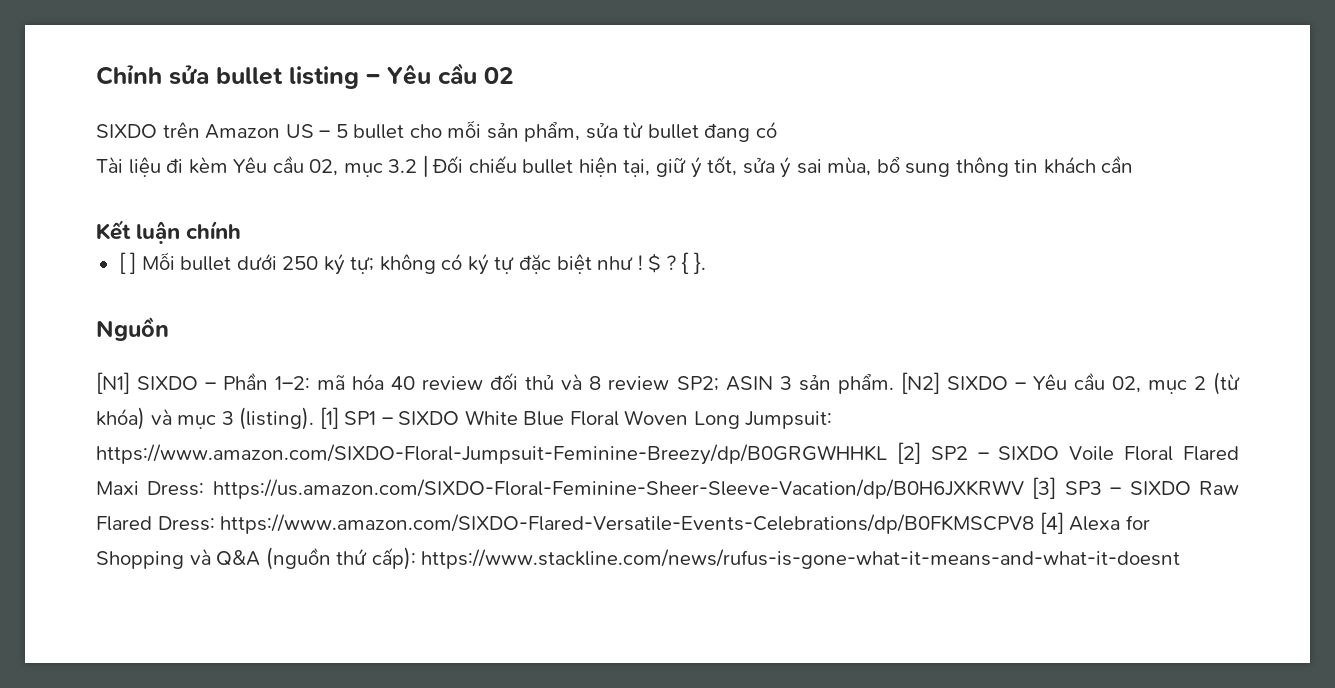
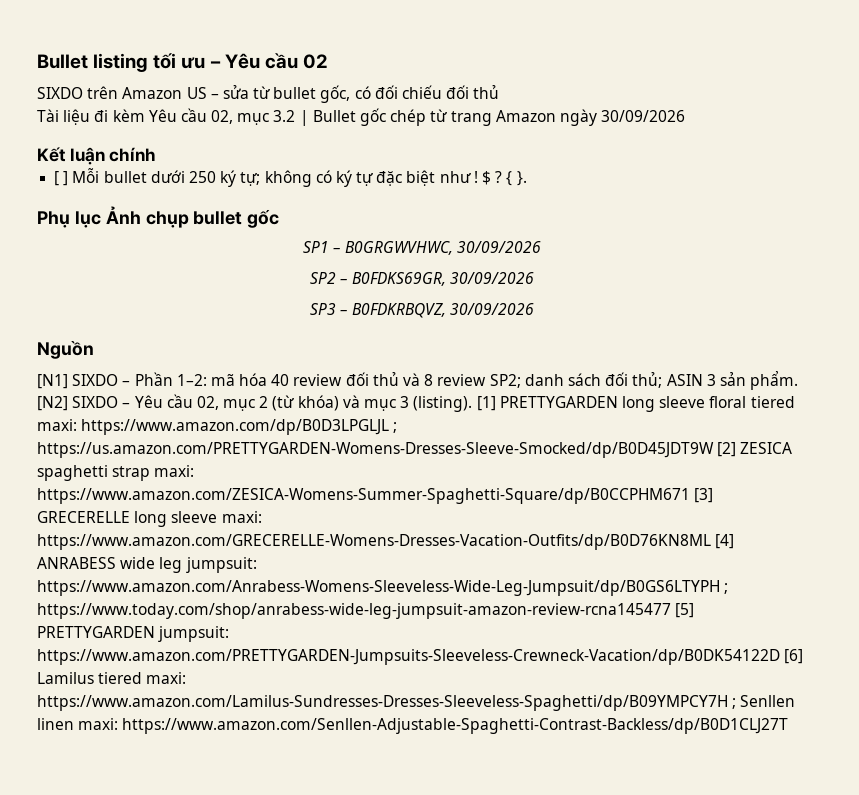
- Chỉnh sửa bullet listing – Yêu cầu 02
+ Bullet listing tối ưu – Yêu cầu 02
- SIXDO trên Amazon US – 5 bullet cho mỗi sản phẩm, sửa từ bullet đang có
+ SIXDO trên Amazon US – sửa từ bullet gốc, có đối chiếu đối thủ
- Tài liệu đi kèm Yêu cầu 02, mục 3.2 | Đối chiếu bullet hiện tại, giữ ý tốt, sửa ý sai mùa, bổ sung thông tin khách cần
+ Tài liệu đi kèm Yêu cầu 02, mục 3.2 | Bullet gốc chép từ trang Amazon ngày 30/09/2026
+ Phụ lục Ảnh chụp bullet gốc
+ SP1 – B0GRGWVHWC, 30/09/2026
+ SP2 – B0FDKS69GR, 30/09/2026
+ SP3 – B0FDKRBQVZ, 30/09/2026
- [N1] SIXDO – Phần 1–2: mã hóa 40 review đối thủ và 8 review SP2; ASIN 3 sản phẩm.
+ [N1] SIXDO – Phần 1–2: mã hóa 40 review đối thủ và 8 review SP2; danh sách đối thủ; ASIN 3 sản phẩm.
- [1] SP1 – SIXDO White Blue Floral Woven Long Jumpsuit: https://www.amazon.com/SIXDO-Floral-Jumpsuit-Feminine-Breezy/dp/B0GRGWHHKL [2] SP2 – SIXDO Voile Floral Flared Maxi Dress: https://us.amazon.com/SIXDO-Floral-Feminine-Sheer-Sleeve-Vacation/dp/B0H6JXKRWV [3] SP3 – SIXDO Raw Flared Dress: https://www.amazon.com/SIXDO-Flared-Versatile-Events-Celebrations/dp/B0FKMSCPV8 [4] Alexa for Shopping và Q&A (nguồn thứ cấp): https://www.stackline.com/news/rufus-is-gone-what-it-means-and-what-it-doesnt
+ [1] PRETTYGARDEN long sleeve floral tiered maxi: https://www.amazon.com/dp/B0D3LPGLJL ; https://us.amazon.com/PRETTYGARDEN-Womens-Dresses-Sleeve-Smocked/dp/B0D45JDT9W [2] ZESICA spaghetti strap maxi: https://www.amazon.com/ZESICA-Womens-Summer-Spaghetti-Square/dp/B0CCPHM671 [3] GRECERELLE long sleeve maxi: https://www.amazon.com/GRECERELLE-Womens-Dresses-Vacation-Outfits/dp/B0D76KN8ML [4] ANRABESS wide leg jumpsuit: https://www.amazon.com/Anrabess-Womens-Sleeveless-Wide-Leg-Jumpsuit/dp/B0GS6LTYPH ; https://www.today.com/shop/anrabess-wide-leg-jumpsuit-amazon-review-rcna145477 [5] PRETTYGARDEN jumpsuit: https://www.amazon.com/PRETTYGARDEN-Jumpsuits-Sleeveless-Crewneck-Vacation/dp/B0DK54122D [6] Lamilus tiered maxi: https://www.amazon.com/Lamilus-Sundresses-Dresses-Sleeveless-Spaghetti/dp/B09YMPCY7H ; Senllen linen maxi: https://www.amazon.com/Senllen-Adjustable-Spaghetti-Contrast-Backless/dp/B0D1CLJ27T

